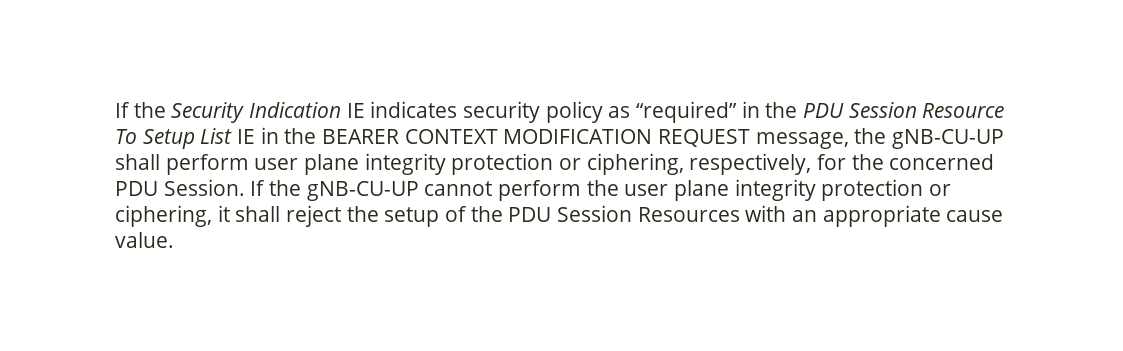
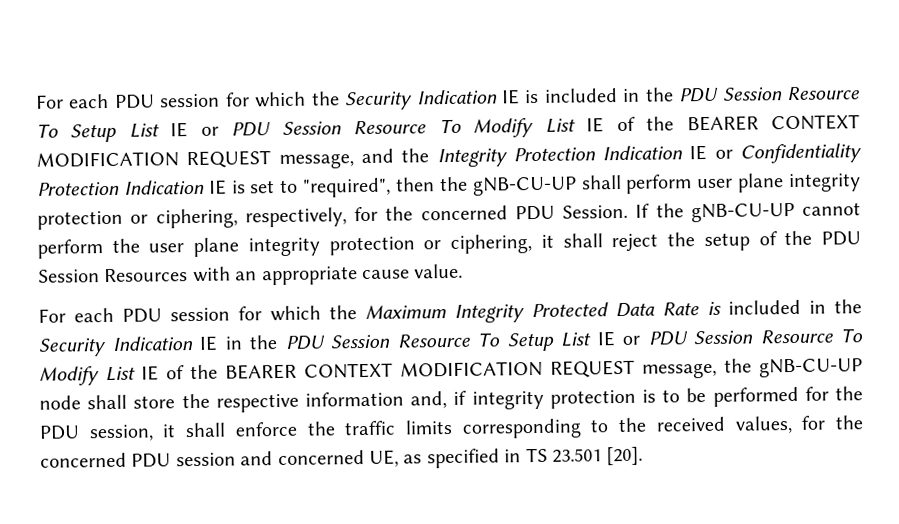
- If the Security Indication IE indicates security policy as “required” in the PDU Session Resource To Setup List IE in the BEARER CONTEXT MODIFICATION REQUEST message, the gNB-CU-UP shall perform user plane integrity protection or ciphering, respectively, for the concerned PDU Session.
+ For each PDU session for which the Security Indication IE is included in the PDU Session Resource To Setup List IE or PDU Session Resource To Modify List IE of the BEARER CONTEXT MODIFICATION REQUEST message, and the Integrity Protection Indication IE or Confidentiality Protection Indication IE is set to "required", then the gNB-CU-UP shall perform user plane integrity protection or ciphering, respectively, for the concerned PDU Session.
+ For each PDU session for which the Maximum Integrity Protected Data Rate is included in the Security Indication IE in the PDU Session Resource To Setup List IE or PDU Session Resource To Modify List IE of the BEARER CONTEXT MODIFICATION REQUEST message, the gNB-CU-UP node shall store the respective information and, if integrity protection is to be performed for the PDU session, it shall enforce the traffic limits corresponding to the received values, for the concerned PDU session and concerned UE, as specified in TS 23.501 [20].

